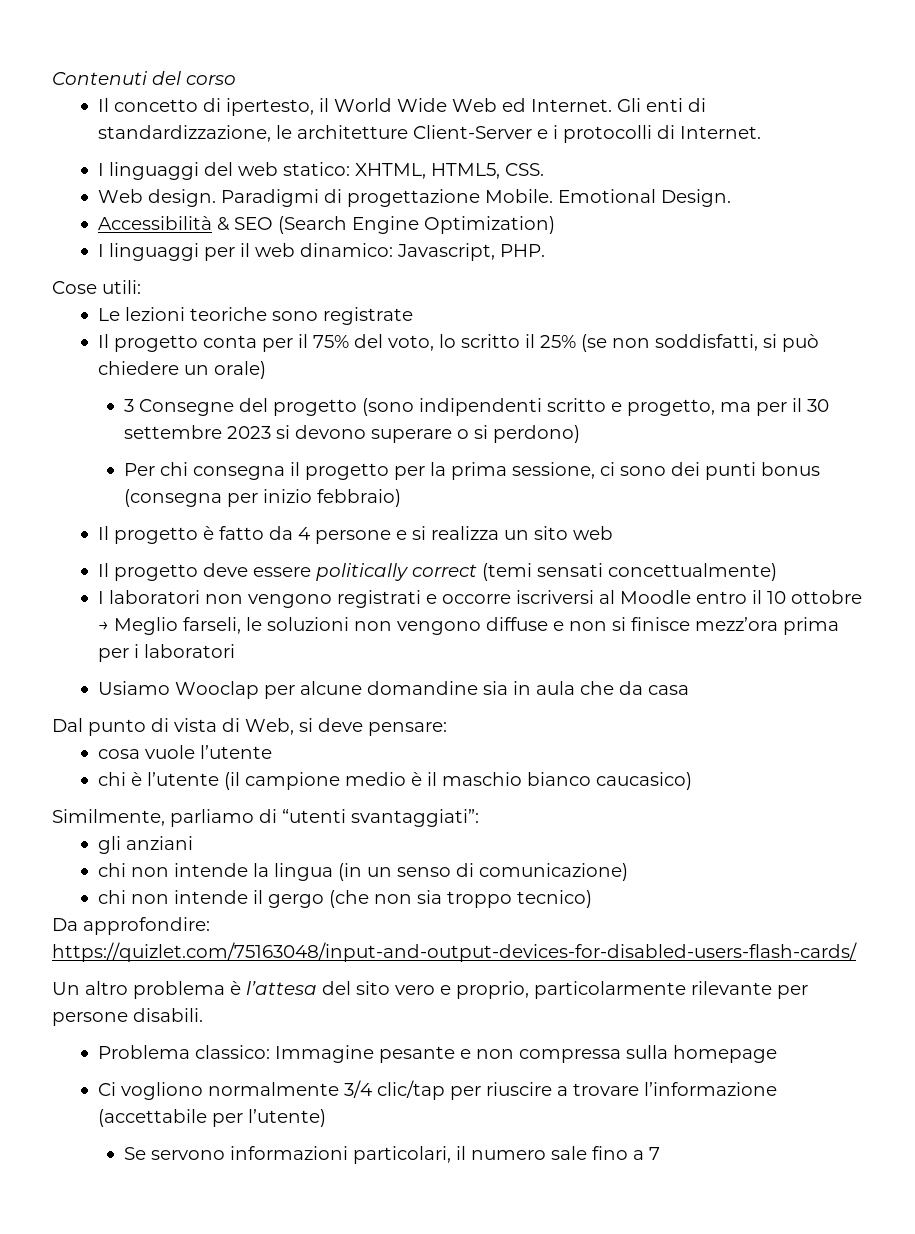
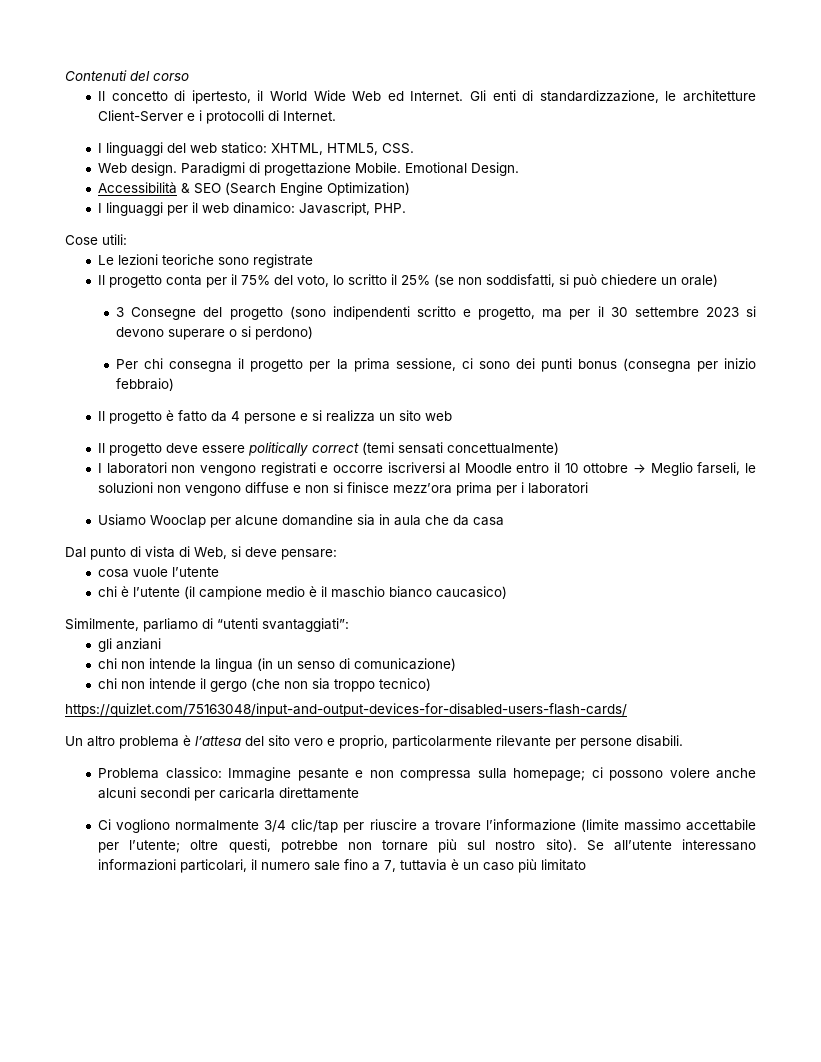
- Da approfondire: https://quizlet.com/75163048/input-and-output-devices-for-disabled-users-flash-cards/
+ https://quizlet.com/75163048/input-and-output-devices-for-disabled-users-flash-cards/
- Problema classico: Immagine pesante e non compressa sulla homepage
+ Problema classico: Immagine pesante e non compressa sulla homepage; ci possono volere anche alcuni secondi per caricarla direttamente
- Ci vogliono normalmente 3/4 clic/tap per riuscire a trovare l’informazione (accettabile per l’utente)
- Se servono informazioni particolari, il numero sale fino a 7
+ Ci vogliono normalmente 3/4 clic/tap per riuscire a trovare l’informazione (limite massimo accettabile per l’utente; oltre questi, potrebbe non tornare più sul nostro sito). Se all’utente interessano informazioni particolari, il numero sale fino a 7, tuttavia è un caso più limitato

